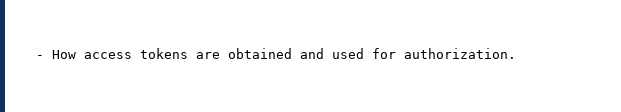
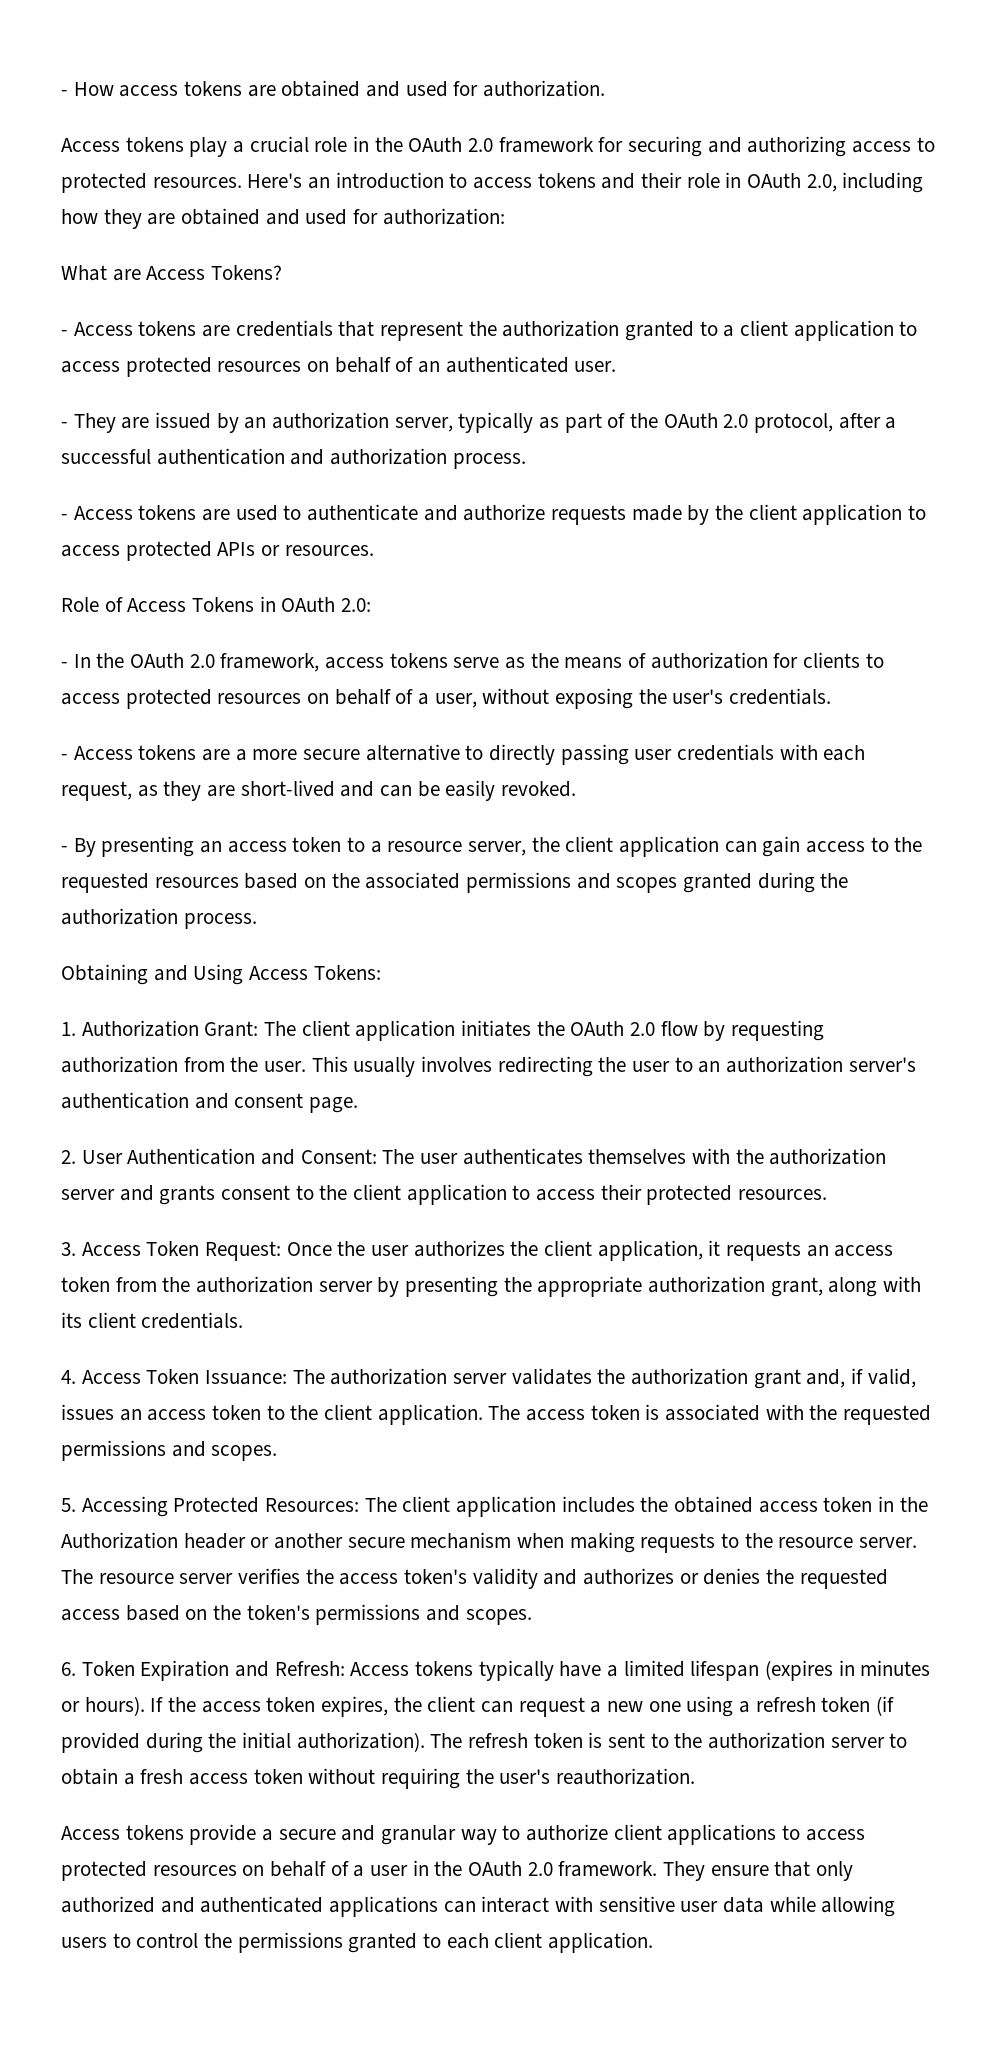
+ Access tokens play a crucial role in the OAuth 2.0 framework for securing and authorizing access to protected resources. Here's an introduction to access tokens and their role in OAuth 2.0, including how they are obtained and used for authorization:
+ What are Access Tokens?
+ - Access tokens are credentials that represent the authorization granted to a client application to access protected resources on behalf of an authenticated user.
+ - They are issued by an authorization server, typically as part of the OAuth 2.0 protocol, after a successful authentication and authorization process.
+ - Access tokens are used to authenticate and authorize requests made by the client application to access protected APIs or resources.
+ Role of Access Tokens in OAuth 2.0:
+ - In the OAuth 2.0 framework, access tokens serve as the means of authorization for clients to access protected resources on behalf of a user, without exposing the user's credentials.
+ - Access tokens are a more secure alternative to directly passing user credentials with each request, as they are short-lived and can be easily revoked.
+ - By presenting an access token to a resource server, the client application can gain access to the requested resources based on the associated permissions and scopes granted during the authorization process.
+ Obtaining and Using Access Tokens:
+ 1. Authorization Grant: The client application initiates the OAuth 2.0 flow by requesting authorization from the user. This usually involves redirecting the user to an authorization server's authentication and consent page.
+ 2. User Authentication and Consent: The user authenticates themselves with the authorization server and grants consent to the client application to access their protected resources.
+ 3. Access Token Request: Once the user authorizes the client application, it requests an access token from the authorization server by presenting the appropriate authorization grant, along with its client credentials.
+ 4. Access Token Issuance: The authorization server validates the authorization grant and, if valid, issues an access token to the client application. The access token is associated with the requested permissions and scopes.
+ 5. Accessing Protected Resources: The client application includes the obtained access token in the Authorization header or another secure mechanism when making requests to the resource server. The resource server verifies the access token's validity and authorizes or denies the requested access based on the token's permissions and scopes.
+ 6. Token Expiration and Refresh: Access tokens typically have a limited lifespan (expires in minutes or hours). If the access token expires, the client can request a new one using a refresh token (if provided during the initial authorization). The refresh token is sent to the authorization server to obtain a fresh access token without requiring the user's reauthorization.
+ Access tokens provide a secure and granular way to authorize client applications to access protected resources on behalf of a user in the OAuth 2.0 framework. They ensure that only authorized and authenticated applications can interact with sensitive user data while allowing users to control the permissions granted to each client application.

